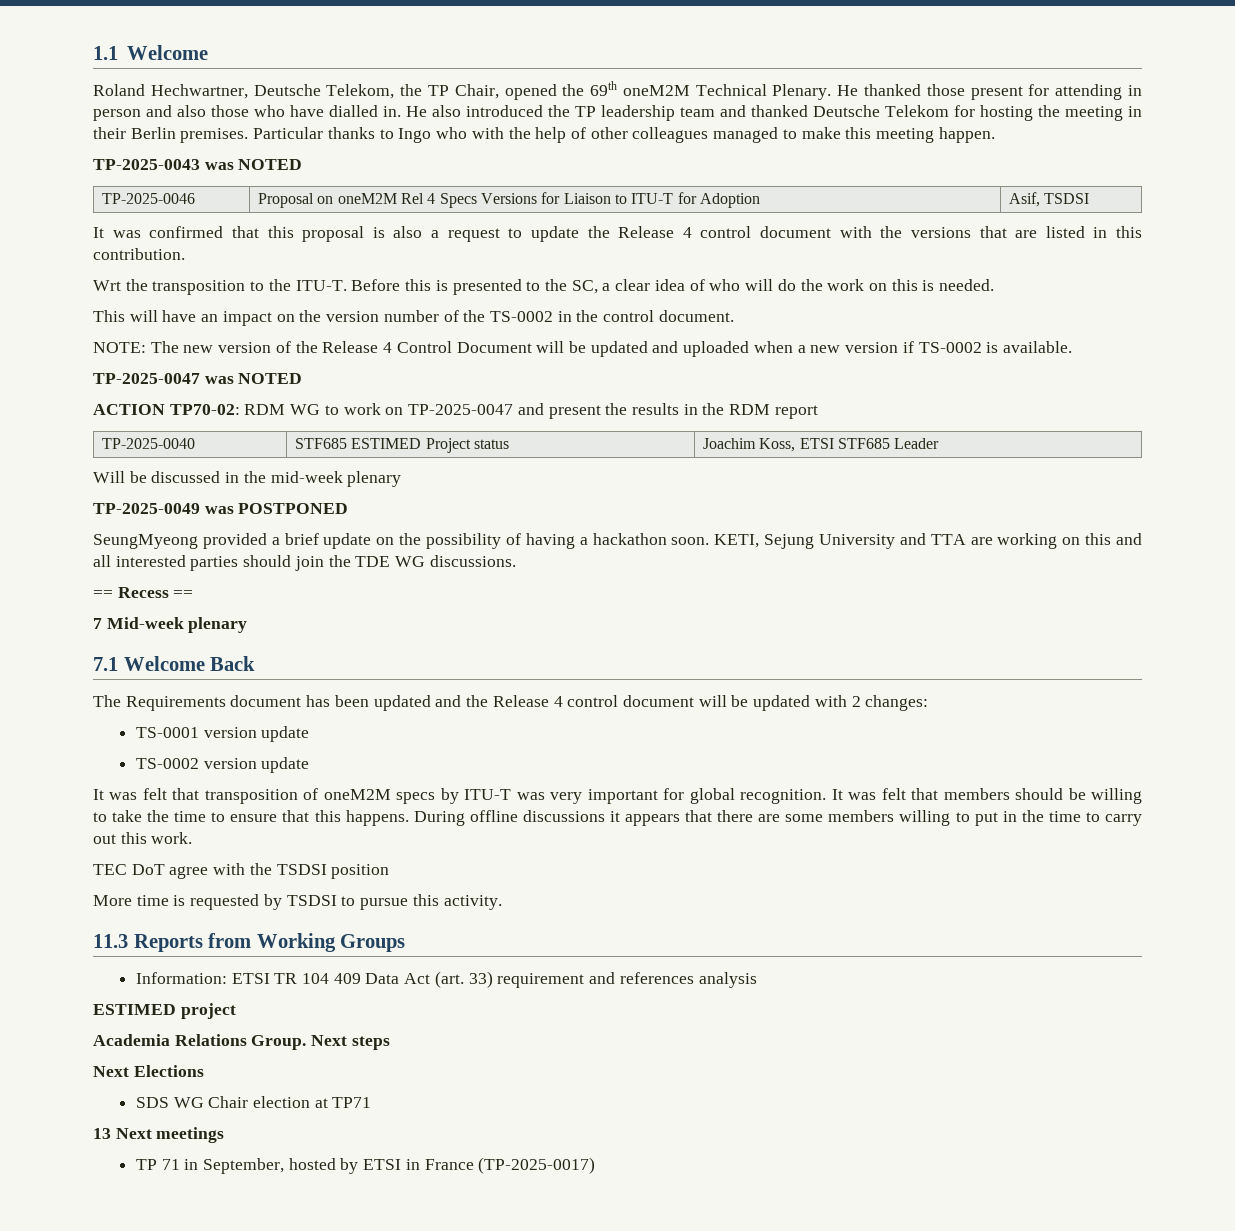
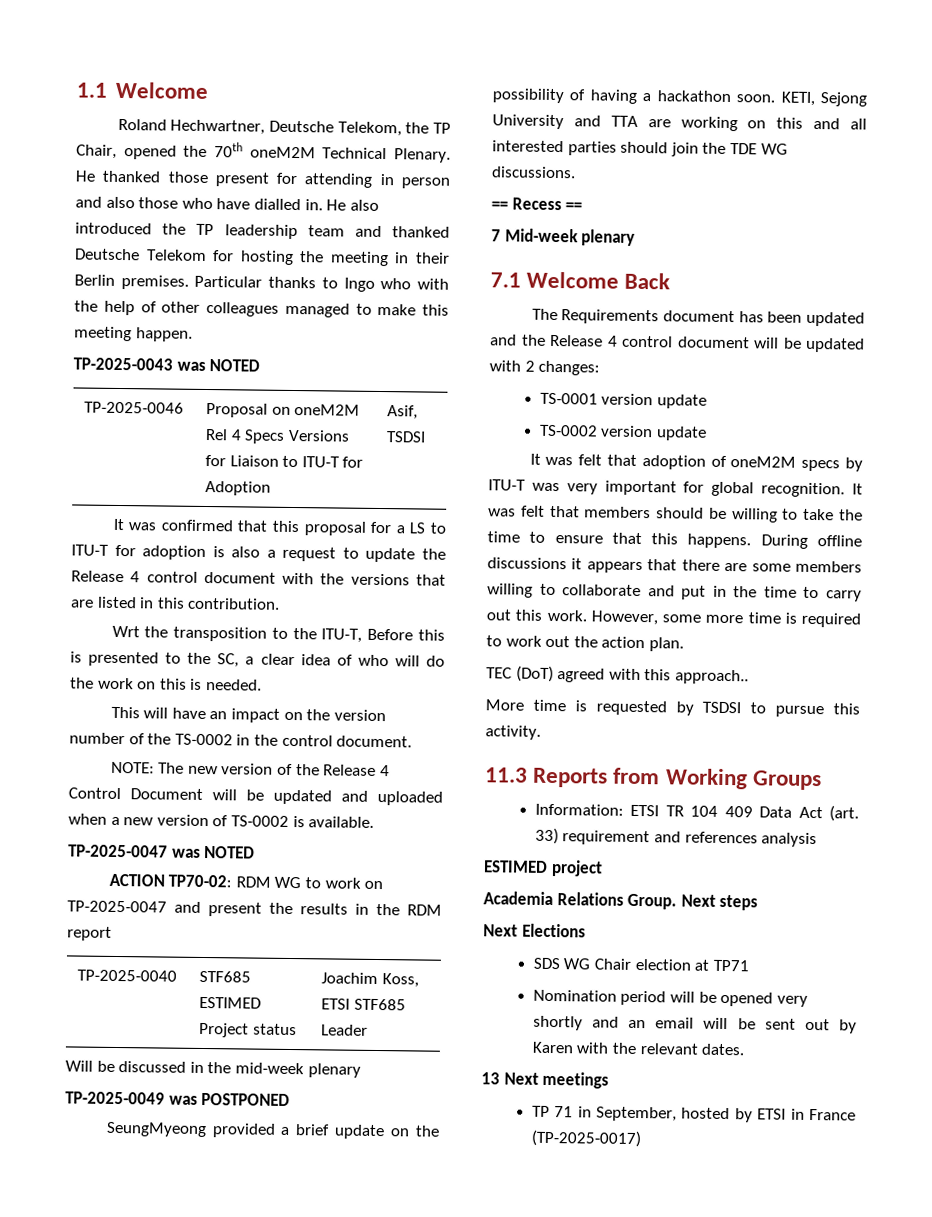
- Roland Hechwartner, Deutsche Telekom, the TP Chair, opened the 69th oneM2M Technical Plenary.
+ Roland Hechwartner, Deutsche Telekom, the TP Chair, opened the 70th oneM2M Technical Plenary.
- It was confirmed that this proposal is also a request to update the Release 4 control document with the versions that are listed in this contribution.
+ It was confirmed that this proposal for a LS to ITU-T for adoption is also a request to update the Release 4 control document with the versions that are listed in this contribution.
- Wrt the transposition to the ITU-T. Before this is presented to the SC, a clear idea of who will do the work on this is needed.
+ Wrt the transposition to the ITU-T, Before this is presented to the SC, a clear idea of who will do the work on this is needed.
- NOTE: The new version of the Release 4 Control Document will be updated and uploaded when a new version if TS-0002 is available.
+ NOTE: The new version of the Release 4 Control Document will be updated and uploaded when a new version of TS-0002 is available.
- KETI, Sejung University and TTA are working on this and all interested parties should join the TDE WG discussions.
+ KETI, Sejong University and TTA are working on this and all interested parties should join the TDE WG discussions.
- It was felt that transposition of oneM2M specs by ITU-T was very important for global recognition.
+ It was felt that adoption of oneM2M specs by ITU-T was very important for global recognition.
- During offline discussions it appears that there are some members willing to put in the time to carry out this work.
- TEC DoT agree with the TSDSI position
+ During offline discussions it appears that there are some members willing to collaborate and put in the time to carry out this work. However, some more time is required to work out the action plan.
+ TEC (DoT) agreed with this approach..
+ Nomination period will be opened very shortly and an email will be sent out by Karen with the relevant dates.

